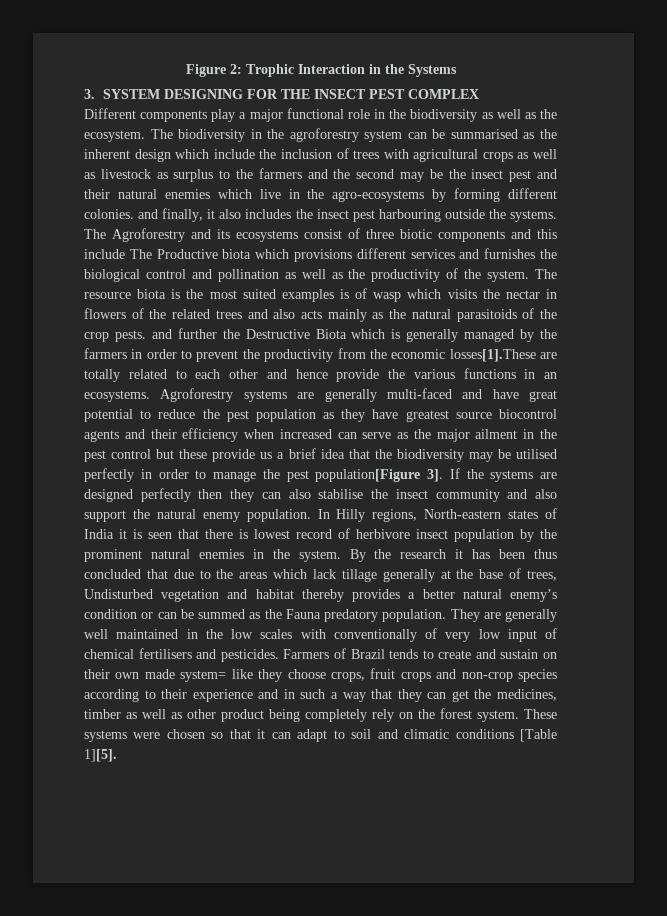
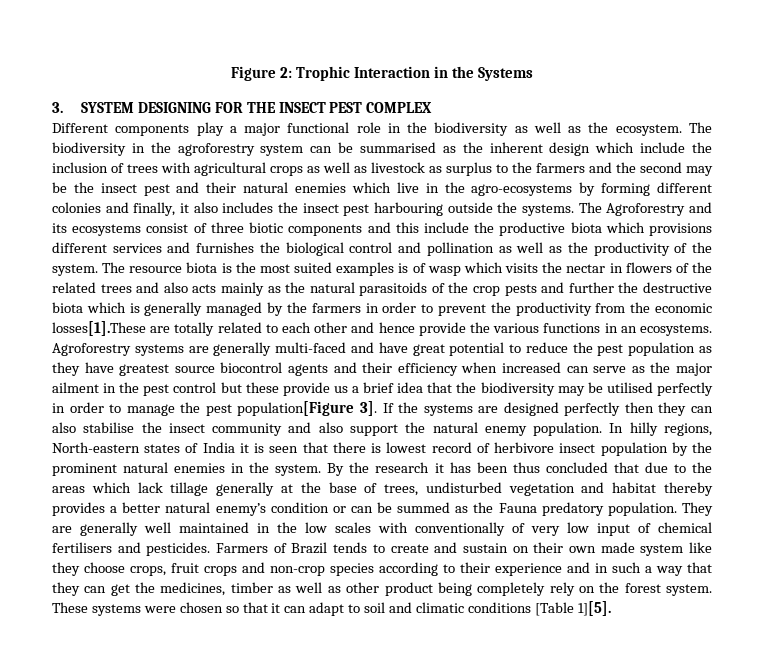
- The biodiversity in the agroforestry system can be summarised as the inherent design which include the inclusion of trees with agricultural crops as well as livestock as surplus to the farmers and the second may be the insect pest and their natural enemies which live in the agro-ecosystems by forming different colonies. and finally, it also includes the insect pest harbouring outside the systems.
+ The biodiversity in the agroforestry system can be summarised as the inherent design which include the inclusion of trees with agricultural crops as well as livestock as surplus to the farmers and the second may be the insect pest and their natural enemies which live in the agro-ecosystems by forming different colonies and finally, it also includes the insect pest harbouring outside the systems.
- The Agroforestry and its ecosystems consist of three biotic components and this include The Productive biota which provisions different services and furnishes the biological control and pollination as well as the productivity of the system.
+ The Agroforestry and its ecosystems consist of three biotic components and this include the productive biota which provisions different services and furnishes the biological control and pollination as well as the productivity of the system.
- The resource biota is the most suited examples is of wasp which visits the nectar in flowers of the related trees and also acts mainly as the natural parasitoids of the crop pests. and further the Destructive Biota which is generally managed by the farmers in order to prevent the productivity from the economic losses[1].These are totally related to each other and hence provide the various functions in an ecosystems.
+ The resource biota is the most suited examples is of wasp which visits the nectar in flowers of the related trees and also acts mainly as the natural parasitoids of the crop pests and further the destructive biota which is generally managed by the farmers in order to prevent the productivity from the economic losses[1].These are totally related to each other and hence provide the various functions in an ecosystems.
- In Hilly regions, North-eastern states of India it is seen that there is lowest record of herbivore insect population by the prominent natural enemies in the system.
+ In hilly regions, North-eastern states of India it is seen that there is lowest record of herbivore insect population by the prominent natural enemies in the system.
- By the research it has been thus concluded that due to the areas which lack tillage generally at the base of trees, Undisturbed vegetation and habitat thereby provides a better natural enemy’s condition or can be summed as the Fauna predatory population.
+ By the research it has been thus concluded that due to the areas which lack tillage generally at the base of trees, undisturbed vegetation and habitat thereby provides a better natural enemy’s condition or can be summed as the Fauna predatory population.
- Farmers of Brazil tends to create and sustain on their own made system= like they choose crops, fruit crops and non-crop species according to their experience and in such a way that they can get the medicines, timber as well as other product being completely rely on the forest system.
+ Farmers of Brazil tends to create and sustain on their own made system like they choose crops, fruit crops and non-crop species according to their experience and in such a way that they can get the medicines, timber as well as other product being completely rely on the forest system.

